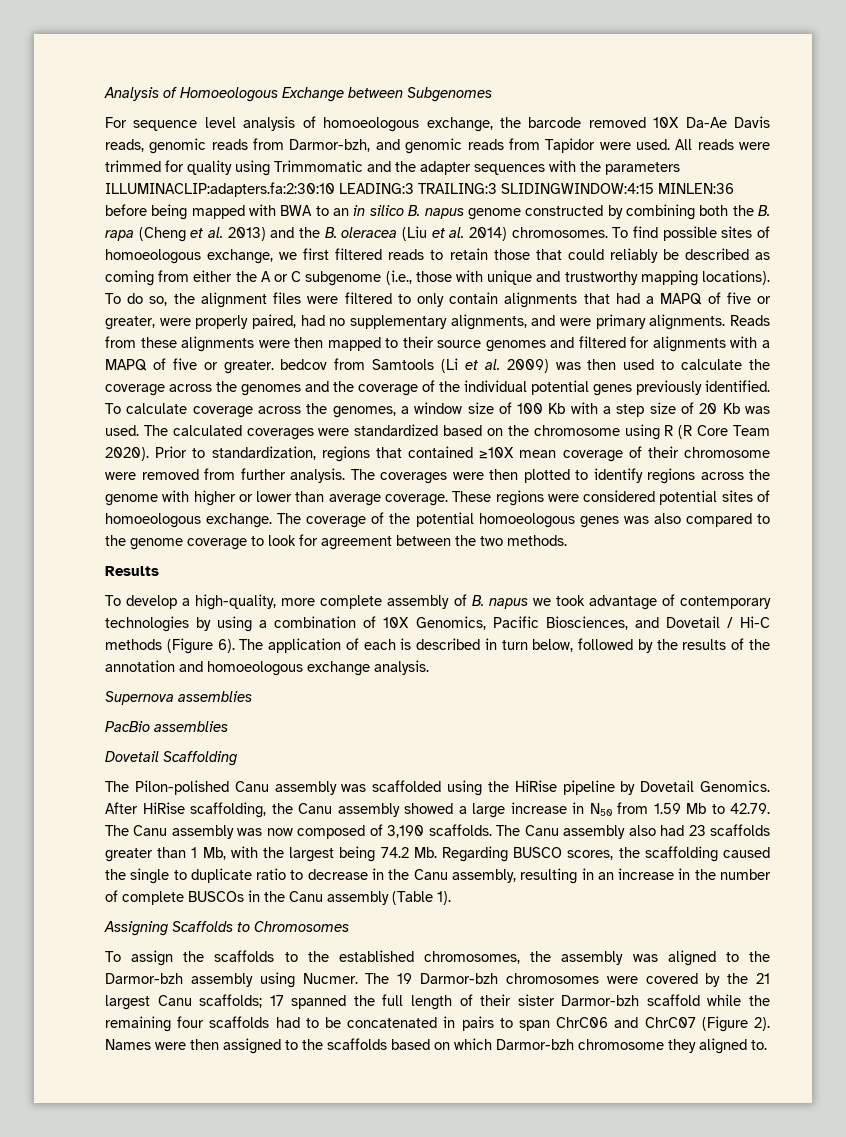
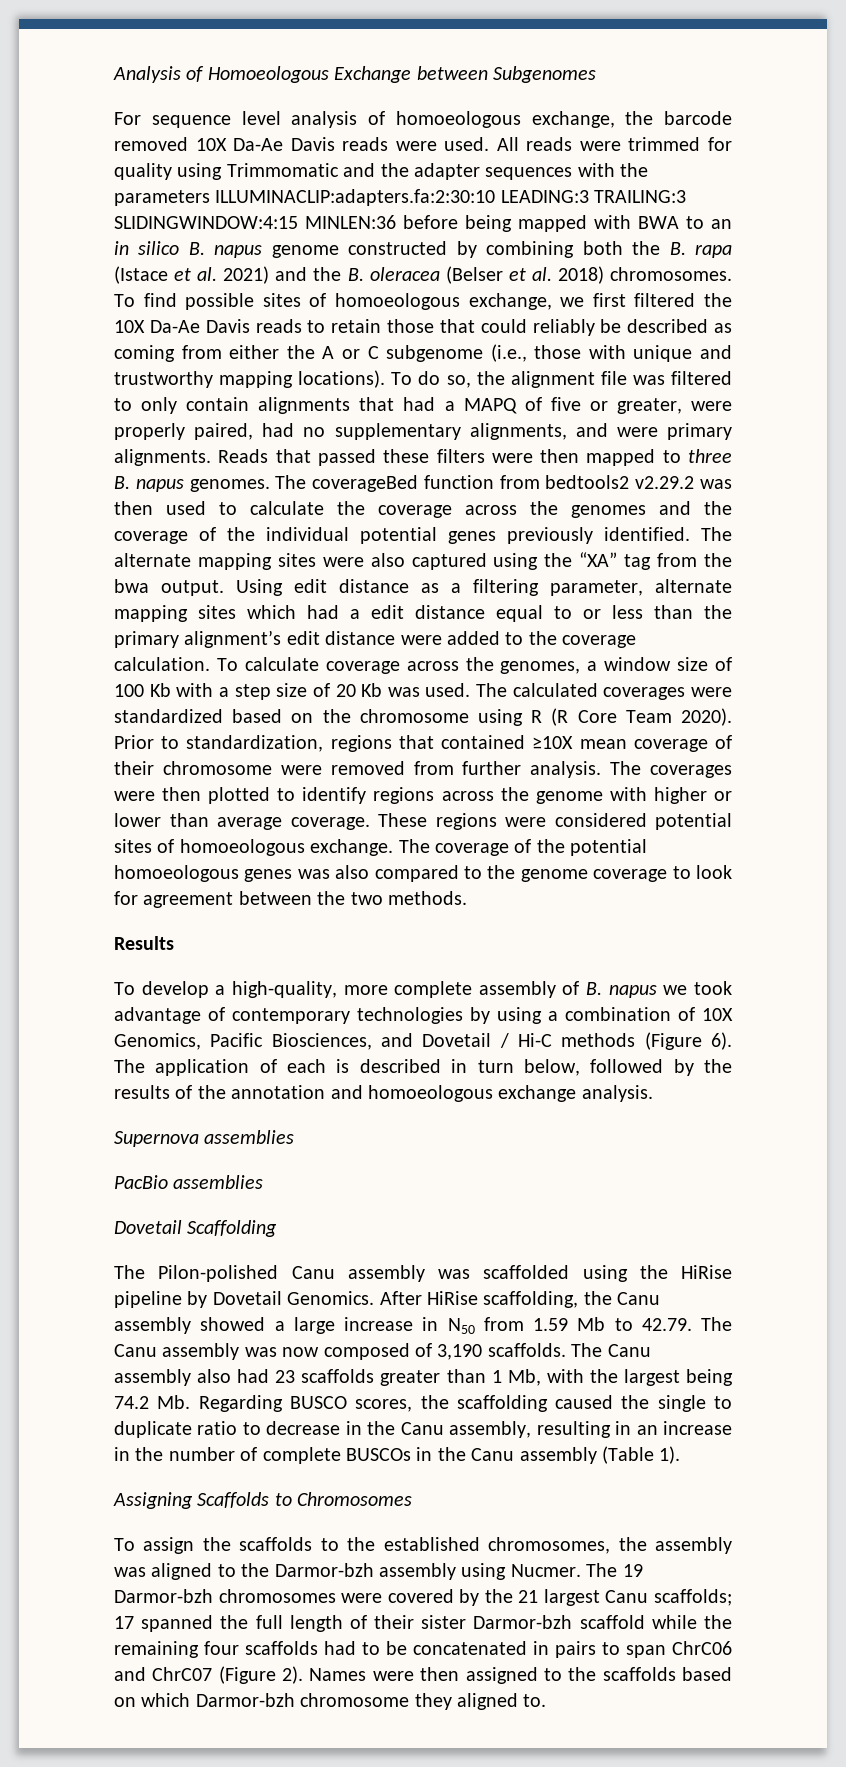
- For sequence level analysis of homoeologous exchange, the barcode removed 10X Da-Ae Davis reads, genomic reads from Darmor-bzh, and genomic reads from Tapidor were used.
+ For sequence level analysis of homoeologous exchange, the barcode removed 10X Da-Ae Davis reads were used.
- All reads were trimmed for quality using Trimmomatic and the adapter sequences with the parameters ILLUMINACLIP:adapters.fa:2:30:10 LEADING:3 TRAILING:3 SLIDINGWINDOW:4:15 MINLEN:36 before being mapped with BWA to an in silico B. napus genome constructed by combining both the B. rapa (Cheng et al. 2013) and the B. oleracea (Liu et al. 2014) chromosomes.
+ All reads were trimmed for quality using Trimmomatic and the adapter sequences with the parameters ILLUMINACLIP:adapters.fa:2:30:10 LEADING:3 TRAILING:3 SLIDINGWINDOW:4:15 MINLEN:36 before being mapped with BWA to an in silico B. napus genome constructed by combining both the B. rapa (Istace et al. 2021) and the B. oleracea (Belser et al. 2018) chromosomes.
- To find possible sites of homoeologous exchange, we first filtered reads to retain those that could reliably be described as coming from either the A or C subgenome (i.e., those with unique and trustworthy mapping locations).
+ To find possible sites of homoeologous exchange, we first filtered the 10X Da-Ae Davis reads to retain those that could reliably be described as coming from either the A or C subgenome (i.e., those with unique and trustworthy mapping locations).
- To do so, the alignment files were filtered to only contain alignments that had a MAPQ of five or greater, were properly paired, had no supplementary alignments, and were primary alignments.
+ To do so, the alignment file was filtered to only contain alignments that had a MAPQ of five or greater, were properly paired, had no supplementary alignments, and were primary alignments.
- Reads from these alignments were then mapped to their source genomes and filtered for alignments with a MAPQ of five or greater. bedcov from Samtools (Li et al. 2009) was then used to calculate the coverage across the genomes and the coverage of the individual potential genes previously identified.
+ Reads that passed these filters were then mapped to three B. napus genomes. The coverageBed function from bedtools2 v2.29.2 was then used to calculate the coverage across the genomes and the coverage of the individual potential genes previously identified.
+ The alternate mapping sites were also captured using the “XA” tag from the bwa output. Using edit distance as a filtering parameter, alternate mapping sites which had a edit distance equal to or less than the primary alignment’s edit distance were added to the coverage calculation.

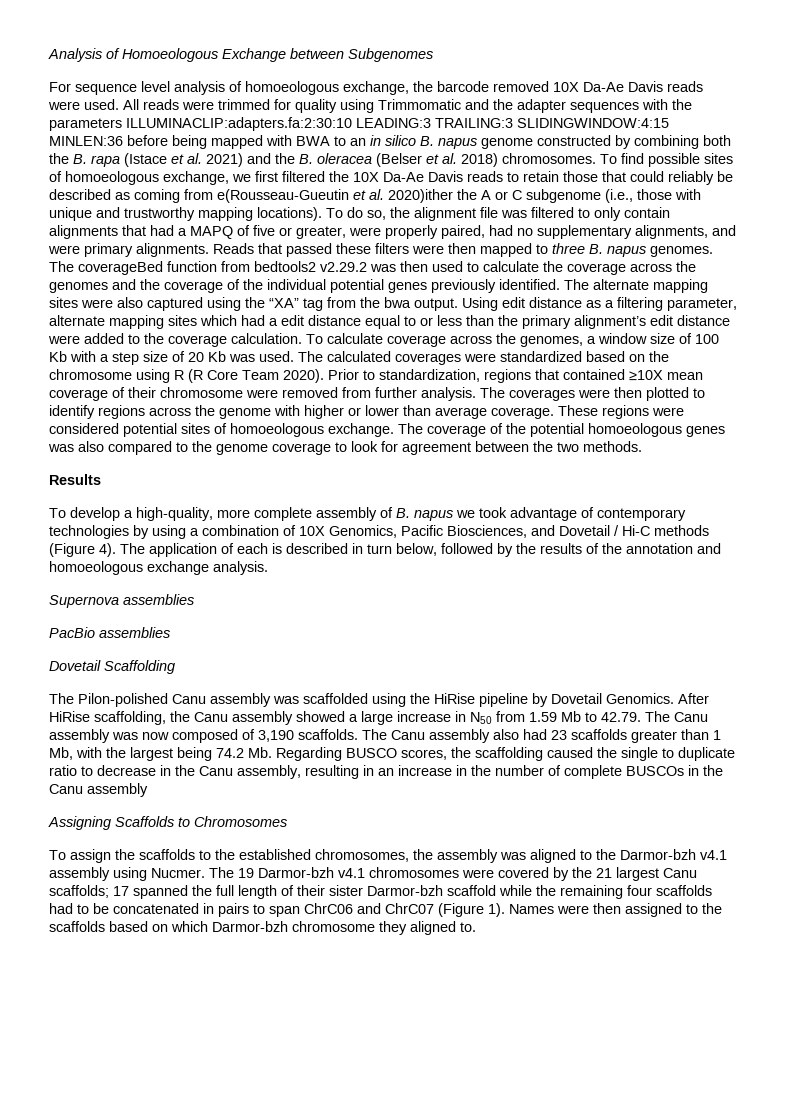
- To find possible sites of homoeologous exchange, we first filtered the 10X Da-Ae Davis reads to retain those that could reliably be described as coming from either the A or C subgenome (i.e., those with unique and trustworthy mapping locations).
+ To find possible sites of homoeologous exchange, we first filtered the 10X Da-Ae Davis reads to retain those that could reliably be described as coming from e(Rousseau-Gueutin et al. 2020)ither the A or C subgenome (i.e., those with unique and trustworthy mapping locations).
- To develop a high-quality, more complete assembly of B. napus we took advantage of contemporary technologies by using a combination of 10X Genomics, Pacific Biosciences, and Dovetail / Hi-C methods (Figure 6).
+ To develop a high-quality, more complete assembly of B. napus we took advantage of contemporary technologies by using a combination of 10X Genomics, Pacific Biosciences, and Dovetail / Hi-C methods (Figure 4).
- The Canu assembly also had 23 scaffolds greater than 1 Mb, with the largest being 74.2 Mb. Regarding BUSCO scores, the scaffolding caused the single to duplicate ratio to decrease in the Canu assembly, resulting in an increase in the number of complete BUSCOs in the Canu assembly (Table 1).
+ The Canu assembly also had 23 scaffolds greater than 1 Mb, with the largest being 74.2 Mb. Regarding BUSCO scores, the scaffolding caused the single to duplicate ratio to decrease in the Canu assembly, resulting in an increase in the number of complete BUSCOs in the Canu assembly
- To assign the scaffolds to the established chromosomes, the assembly was aligned to the Darmor-bzh assembly using Nucmer.
+ To assign the scaffolds to the established chromosomes, the assembly was aligned to the Darmor-bzh v4.1 assembly using Nucmer.
- The 19 Darmor-bzh chromosomes were covered by the 21 largest Canu scaffolds; 17 spanned the full length of their sister Darmor-bzh scaffold while the remaining four scaffolds had to be concatenated in pairs to span ChrC06 and ChrC07 (Figure 2).
+ The 19 Darmor-bzh v4.1 chromosomes were covered by the 21 largest Canu scaffolds; 17 spanned the full length of their sister Darmor-bzh scaffold while the remaining four scaffolds had to be concatenated in pairs to span ChrC06 and ChrC07 (Figure 1).

